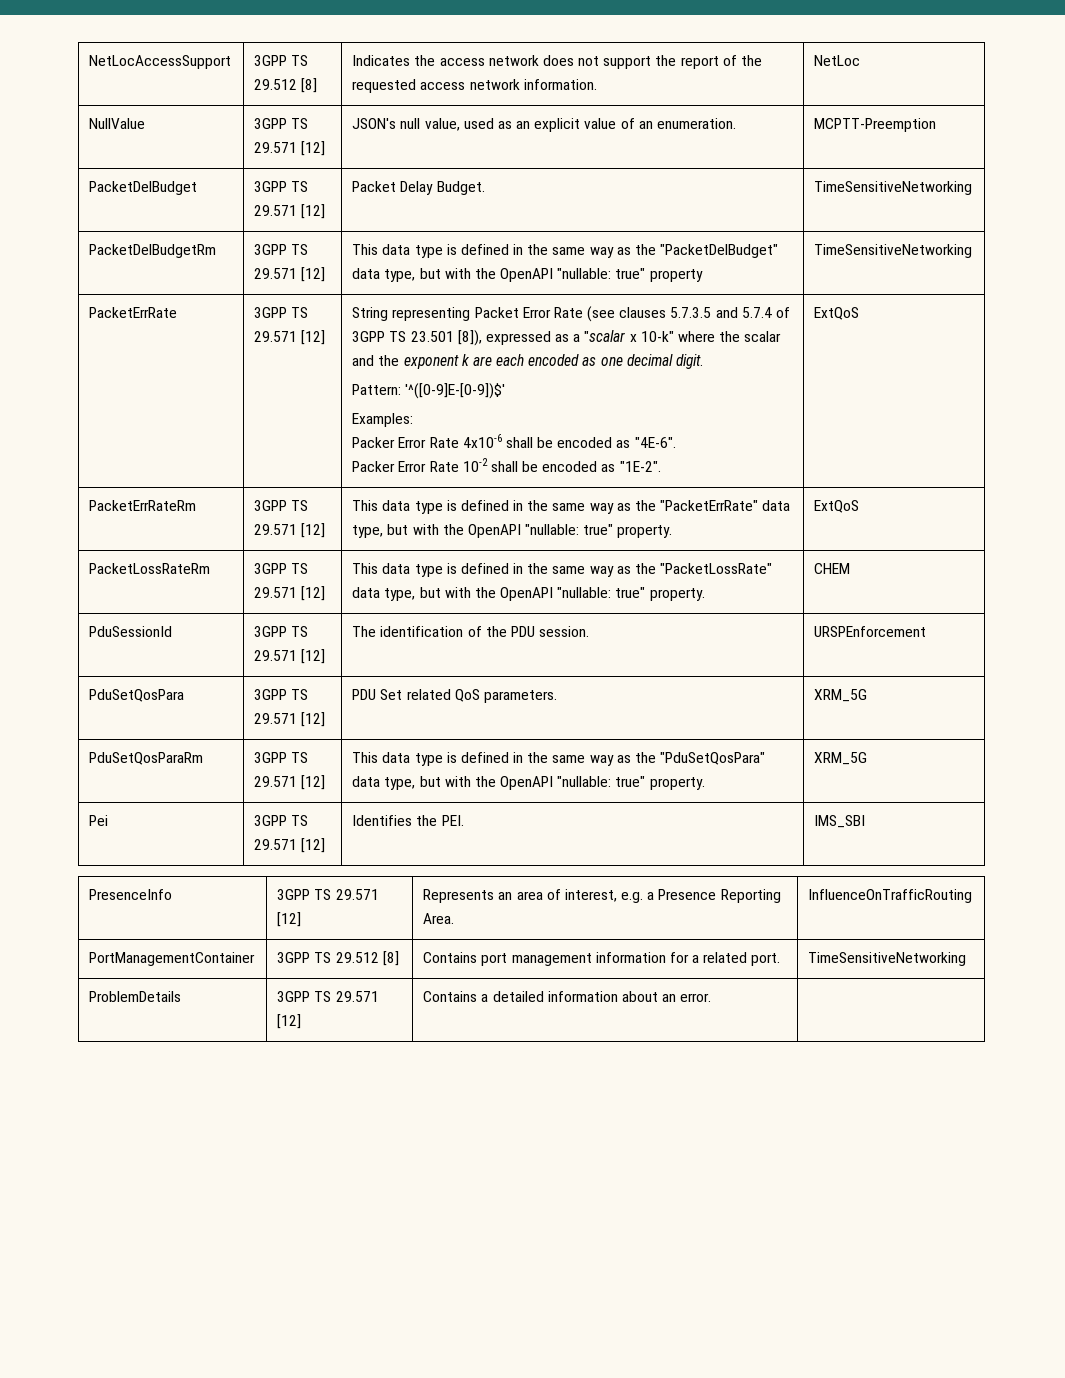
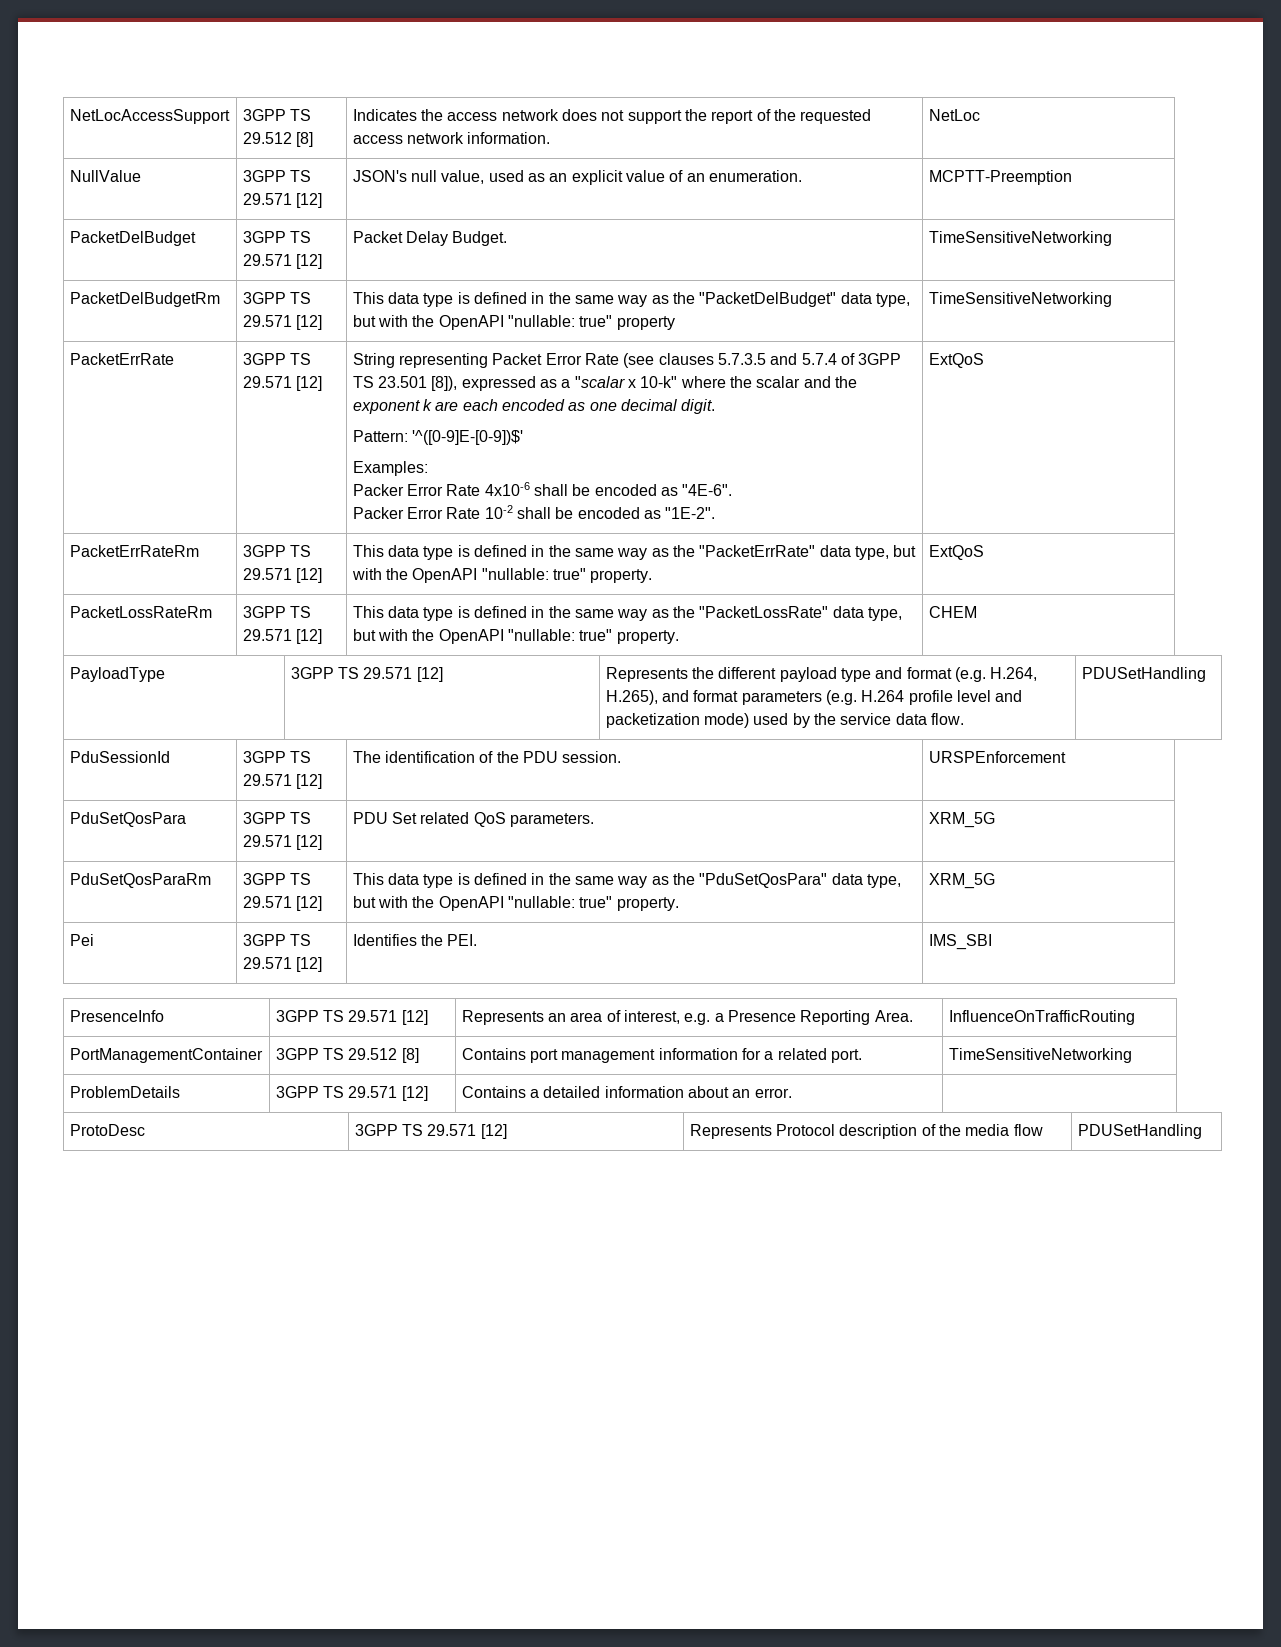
+ PayloadType | 3GPP TS 29.571 [12] | Represents the different payload type and format (e.g. H.264, H.265), and format parameters (e.g. H.264 profile level and packetization mode) used by the service data flow. | PDUSetHandling
+ ProtoDesc | 3GPP TS 29.571 [12] | Represents Protocol description of the media flow | PDUSetHandling

